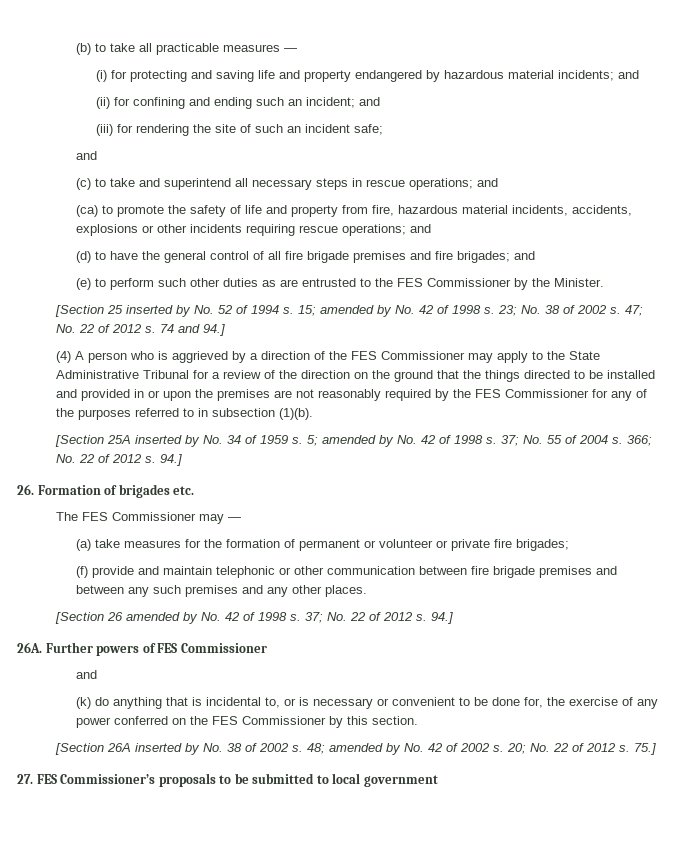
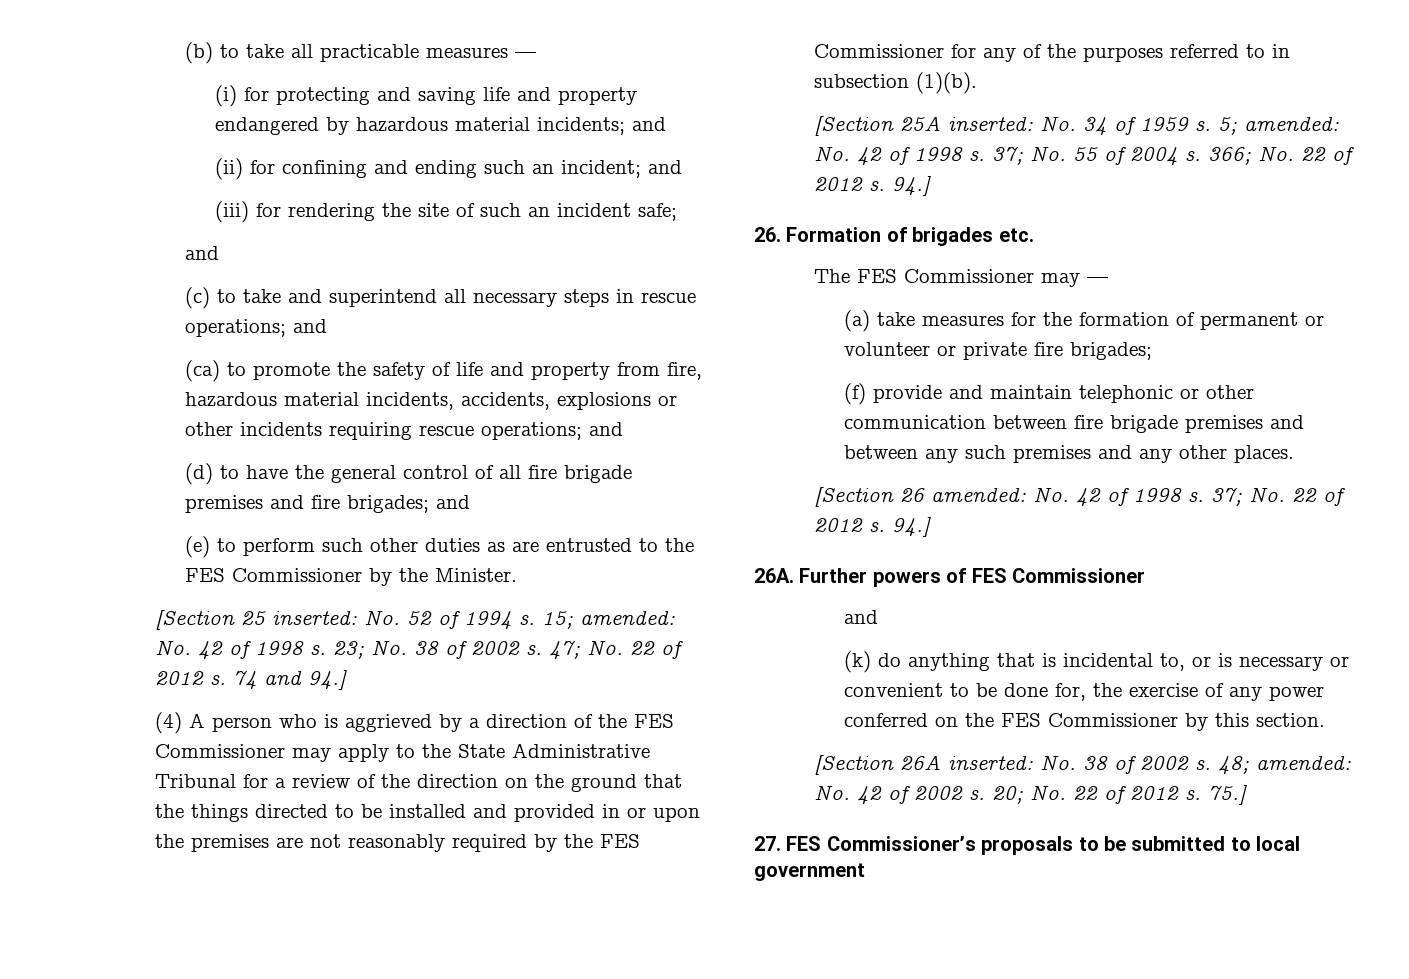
- [Section 25 inserted by No. 52 of 1994 s.
+ [Section 25 inserted: No. 52 of 1994 s.
- 15; amended by No. 42 of 1998 s.
+ 15; amended: No. 42 of 1998 s.
- [Section 25A inserted by No. 34 of 1959 s.
+ [Section 25A inserted: No. 34 of 1959 s.
- 5; amended by No. 42 of 1998 s.
+ 5; amended: No. 42 of 1998 s.
- [Section 26 amended by No. 42 of 1998 s.
+ [Section 26 amended: No. 42 of 1998 s.
- [Section 26A inserted by No. 38 of 2002 s.
+ [Section 26A inserted: No. 38 of 2002 s.
- 48; amended by No. 42 of 2002 s.
+ 48; amended: No. 42 of 2002 s.

